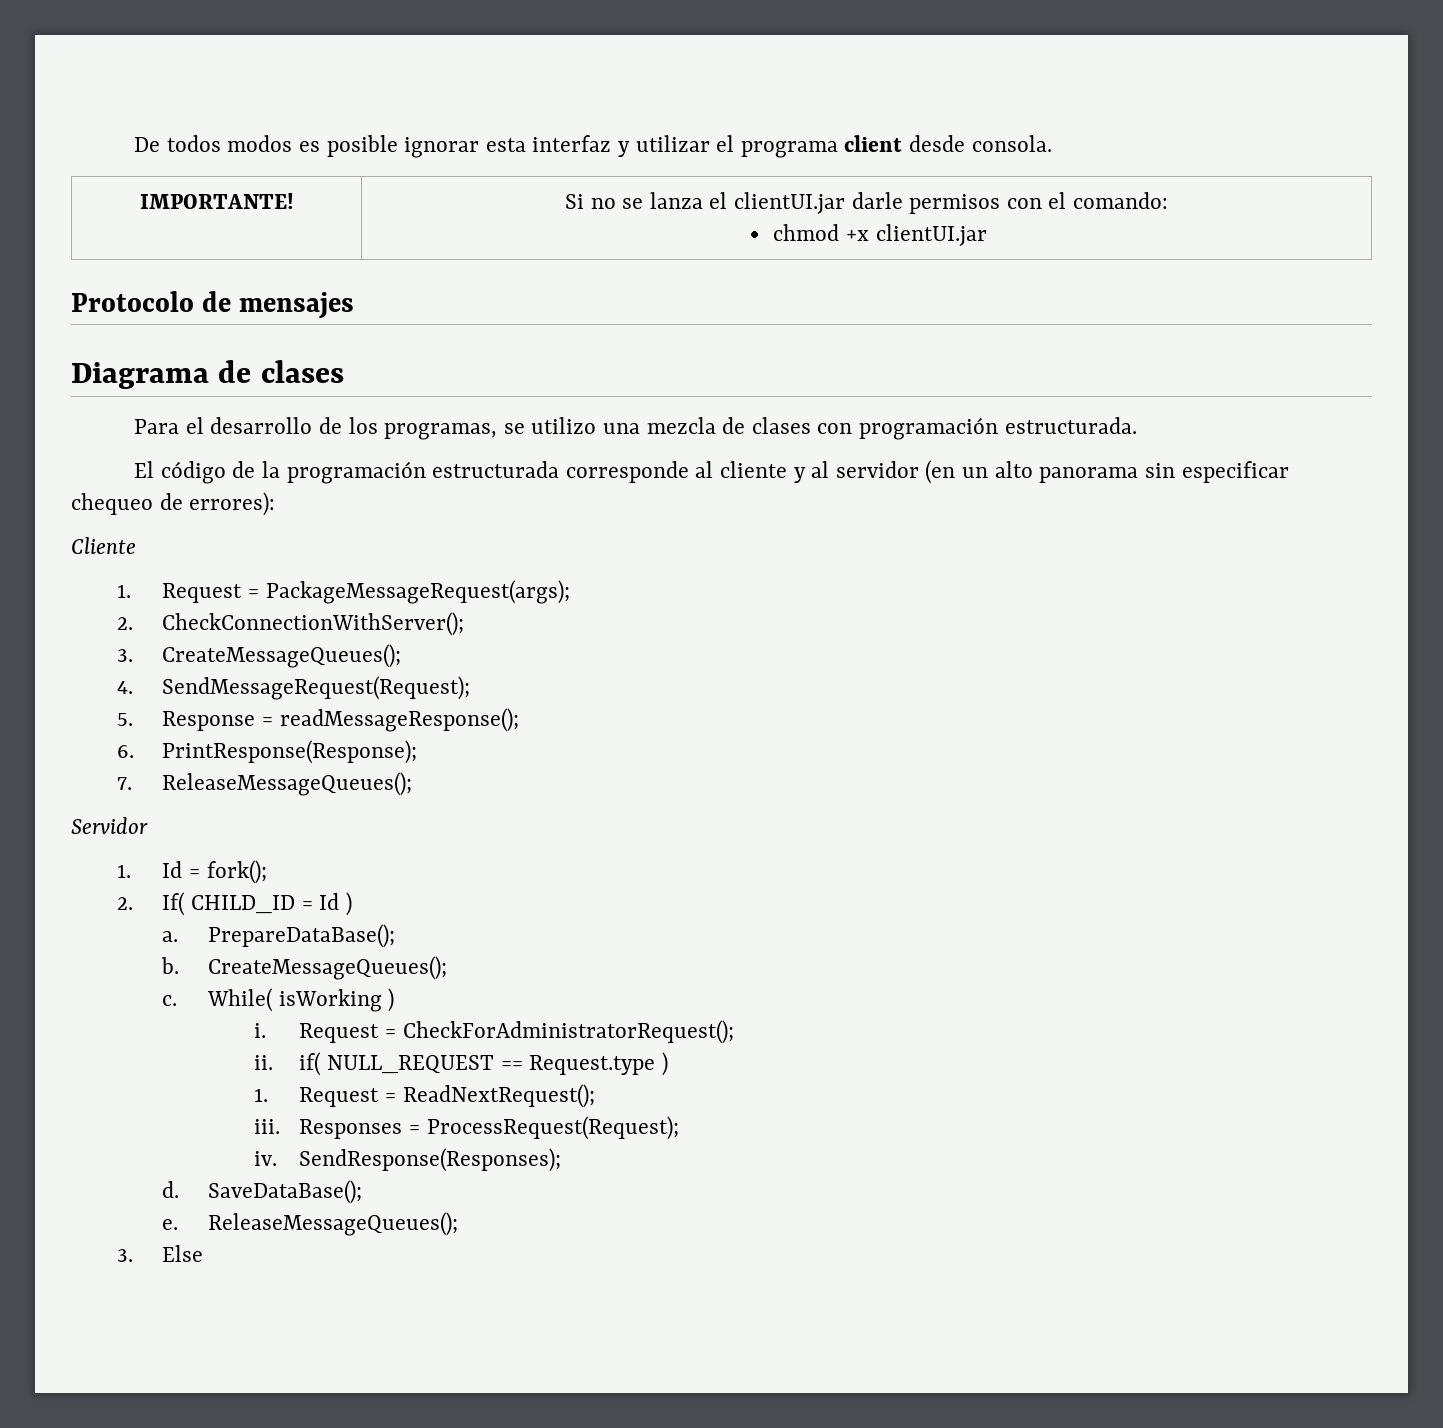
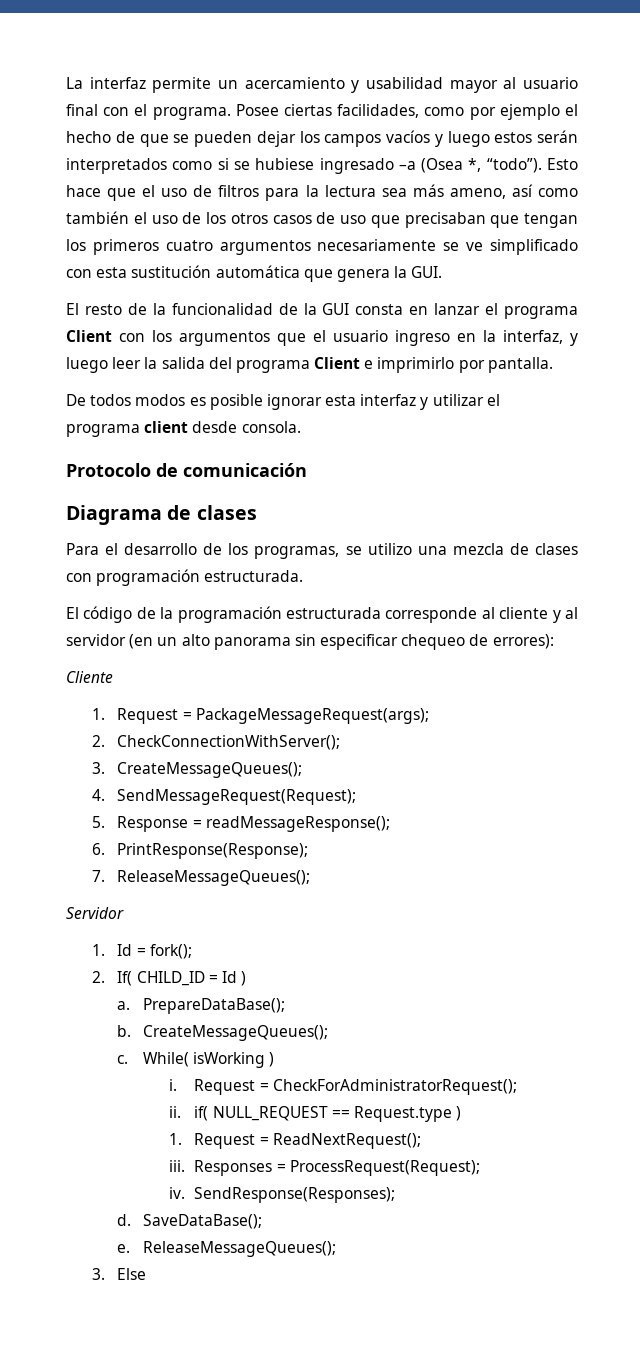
+ La interfaz permite un acercamiento y usabilidad mayor al usuario final con el programa. Posee ciertas facilidades, como por ejemplo el hecho de que se pueden dejar los campos vacíos y luego estos serán interpretados como si se hubiese ingresado –a (Osea *, “todo”). Esto hace que el uso de filtros para la lectura sea más ameno, así como también el uso de los otros casos de uso que precisaban que tengan los primeros cuatro argumentos necesariamente se ve simplificado con esta sustitución automática que genera la GUI.
+ El resto de la funcionalidad de la GUI consta en lanzar el programa Client con los argumentos que el usuario ingreso en la interfaz, y luego leer la salida del programa Client e imprimirlo por pantalla.
- IMPORTANTE! | Si no se lanza el clientUI.jar darle permisos con el comando:
- chmod +x clientUI.jar
- Protocolo de mensajes
+ Protocolo de comunicación

